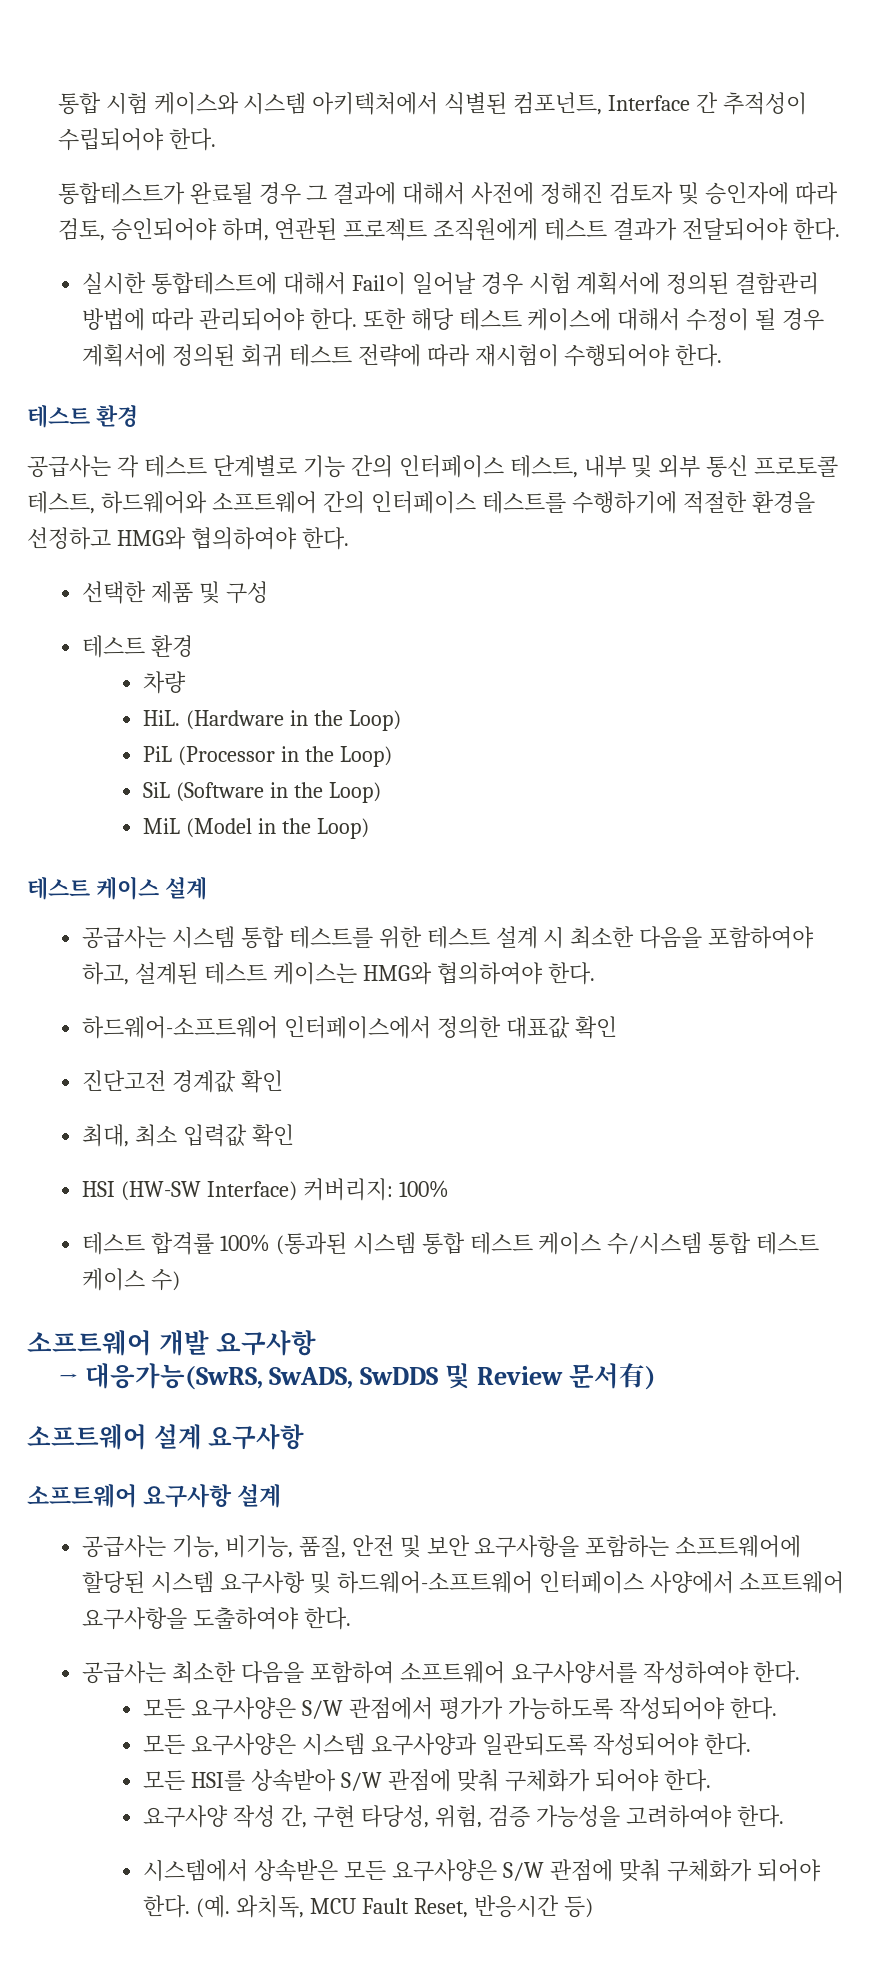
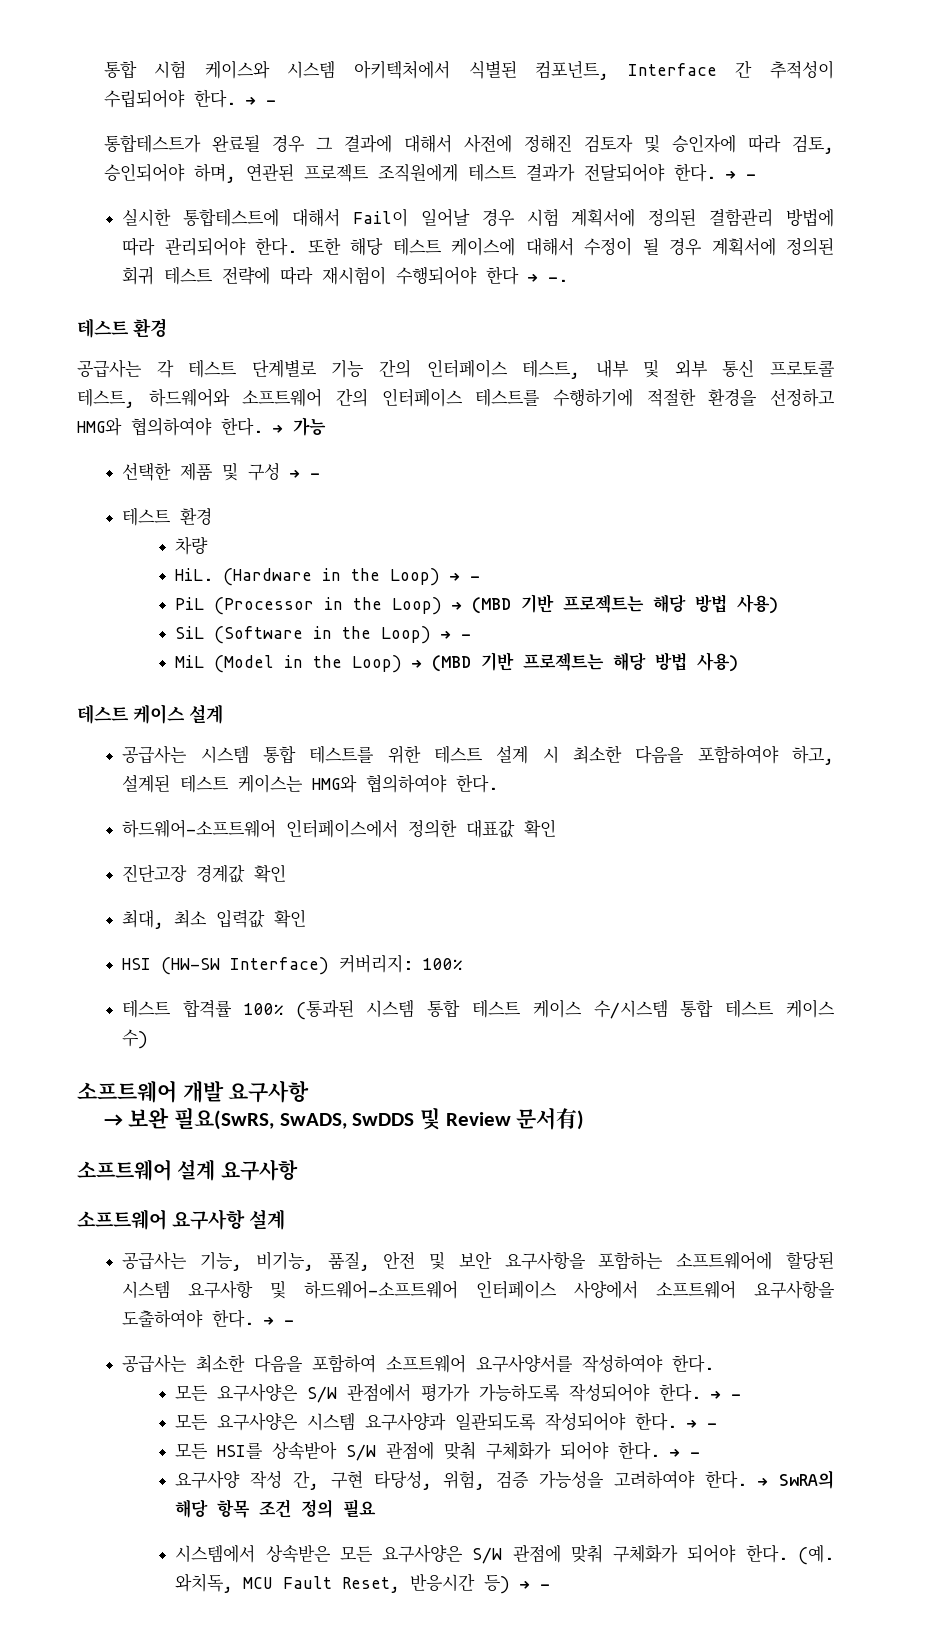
- 통합 시험 케이스와 시스템 아키텍처에서 식별된 컴포넌트, Interface 간 추적성이 수립되어야 한다.
+ 통합 시험 케이스와 시스템 아키텍처에서 식별된 컴포넌트, Interface 간 추적성이 수립되어야 한다. → -
- 통합테스트가 완료될 경우 그 결과에 대해서 사전에 정해진 검토자 및 승인자에 따라 검토, 승인되어야 하며, 연관된 프로젝트 조직원에게 테스트 결과가 전달되어야 한다.
+ 통합테스트가 완료될 경우 그 결과에 대해서 사전에 정해진 검토자 및 승인자에 따라 검토, 승인되어야 하며, 연관된 프로젝트 조직원에게 테스트 결과가 전달되어야 한다. → -
- 또한 해당 테스트 케이스에 대해서 수정이 될 경우 계획서에 정의된 회귀 테스트 전략에 따라 재시험이 수행되어야 한다.
+ 또한 해당 테스트 케이스에 대해서 수정이 될 경우 계획서에 정의된 회귀 테스트 전략에 따라 재시험이 수행되어야 한다 → -.
+ → 가능
- 선택한 제품 및 구성
+ 선택한 제품 및 구성 → -
- HiL. (Hardware in the Loop)
+ HiL. (Hardware in the Loop) → -
- PiL (Processor in the Loop)
+ PiL (Processor in the Loop) → (MBD 기반 프로젝트는 해당 방법 사용)
- SiL (Software in the Loop)
+ SiL (Software in the Loop) → -
- MiL (Model in the Loop)
+ MiL (Model in the Loop) → (MBD 기반 프로젝트는 해당 방법 사용)
- 진단고전 경계값 확인
+ 진단고장 경계값 확인
- → 대응가능(SwRS, SwADS, SwDDS 및 Review 문서有)
+ → 보완 필요(SwRS, SwADS, SwDDS 및 Review 문서有)
- 공급사는 기능, 비기능, 품질, 안전 및 보안 요구사항을 포함하는 소프트웨어에 할당된 시스템 요구사항 및 하드웨어-소프트웨어 인터페이스 사양에서 소프트웨어 요구사항을 도출하여야 한다.
+ 공급사는 기능, 비기능, 품질, 안전 및 보안 요구사항을 포함하는 소프트웨어에 할당된 시스템 요구사항 및 하드웨어-소프트웨어 인터페이스 사양에서 소프트웨어 요구사항을 도출하여야 한다. → -
- 모든 요구사양은 S/W 관점에서 평가가 가능하도록 작성되어야 한다.
+ 모든 요구사양은 S/W 관점에서 평가가 가능하도록 작성되어야 한다. → -
- 모든 요구사양은 시스템 요구사양과 일관되도록 작성되어야 한다.
+ 모든 요구사양은 시스템 요구사양과 일관되도록 작성되어야 한다. → -
- 모든 HSI를 상속받아 S/W 관점에 맞춰 구체화가 되어야 한다.
+ 모든 HSI를 상속받아 S/W 관점에 맞춰 구체화가 되어야 한다. → -
+ → SwRA의 해당 항목 조건 정의 필요
- 와치독, MCU Fault Reset, 반응시간 등)
+ 와치독, MCU Fault Reset, 반응시간 등) → -

